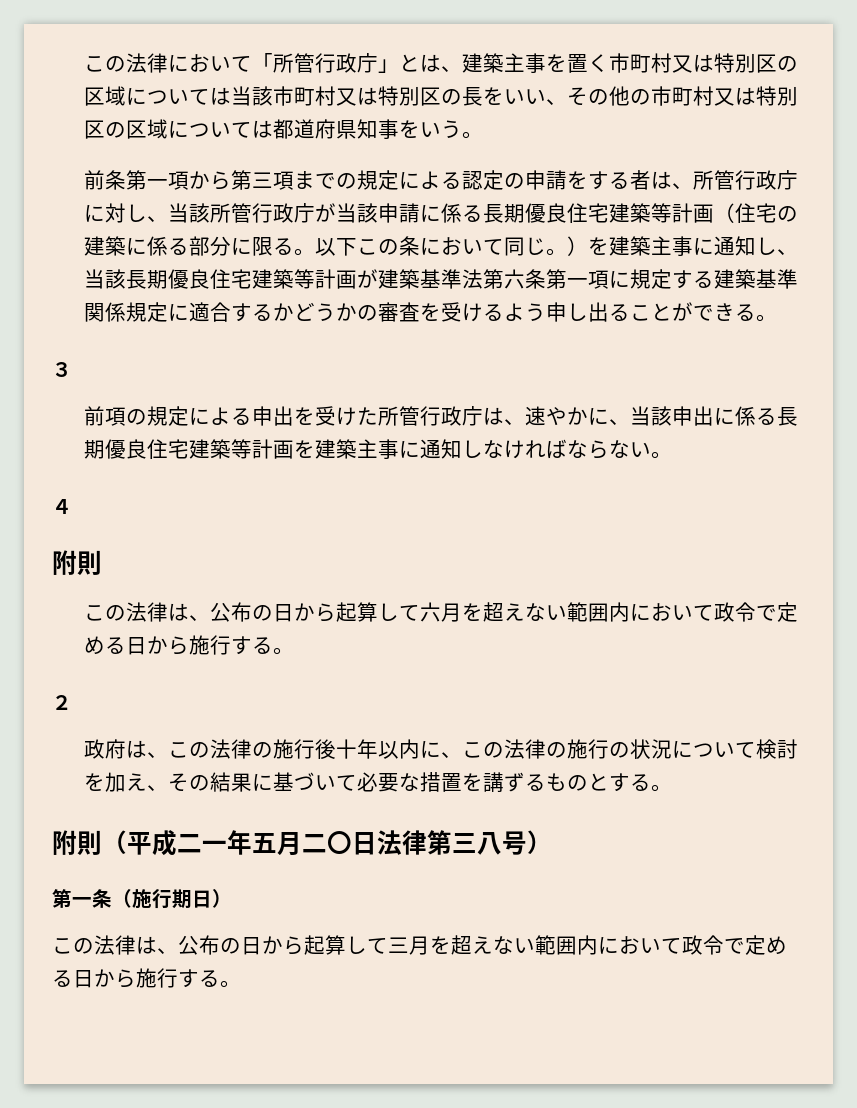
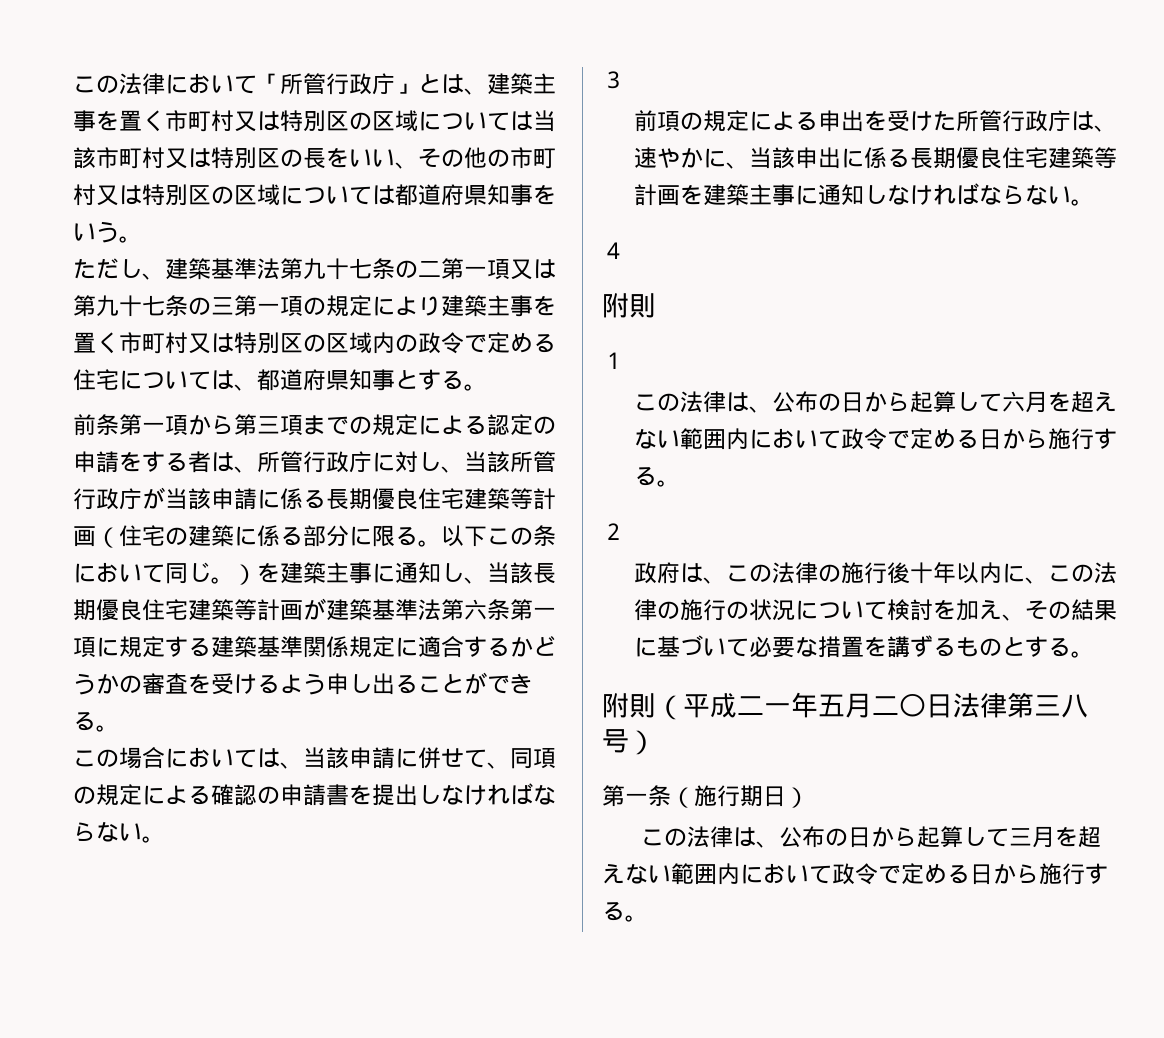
+ ただし、建築基準法第九十七条の二第一項又は第九十七条の三第一項の規定により建築主事を置く市町村又は特別区の区域内の政令で定める住宅については、都道府県知事とする。
+ この場合においては、当該申請に併せて、同項の規定による確認の申請書を提出しなければならない。
+ １

